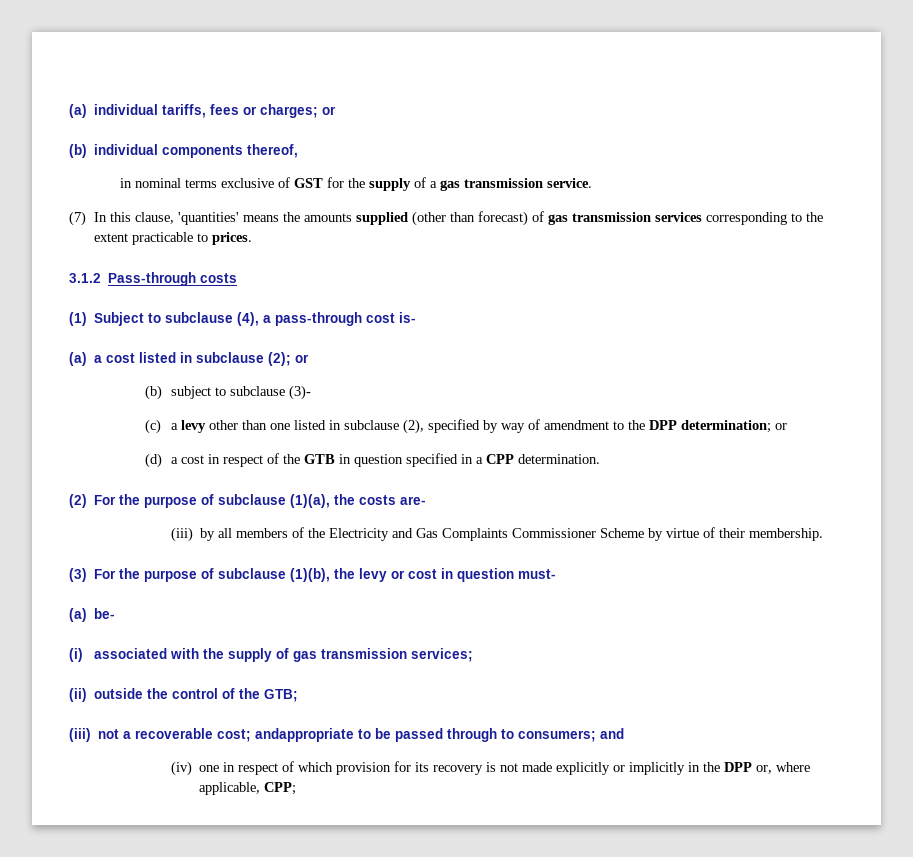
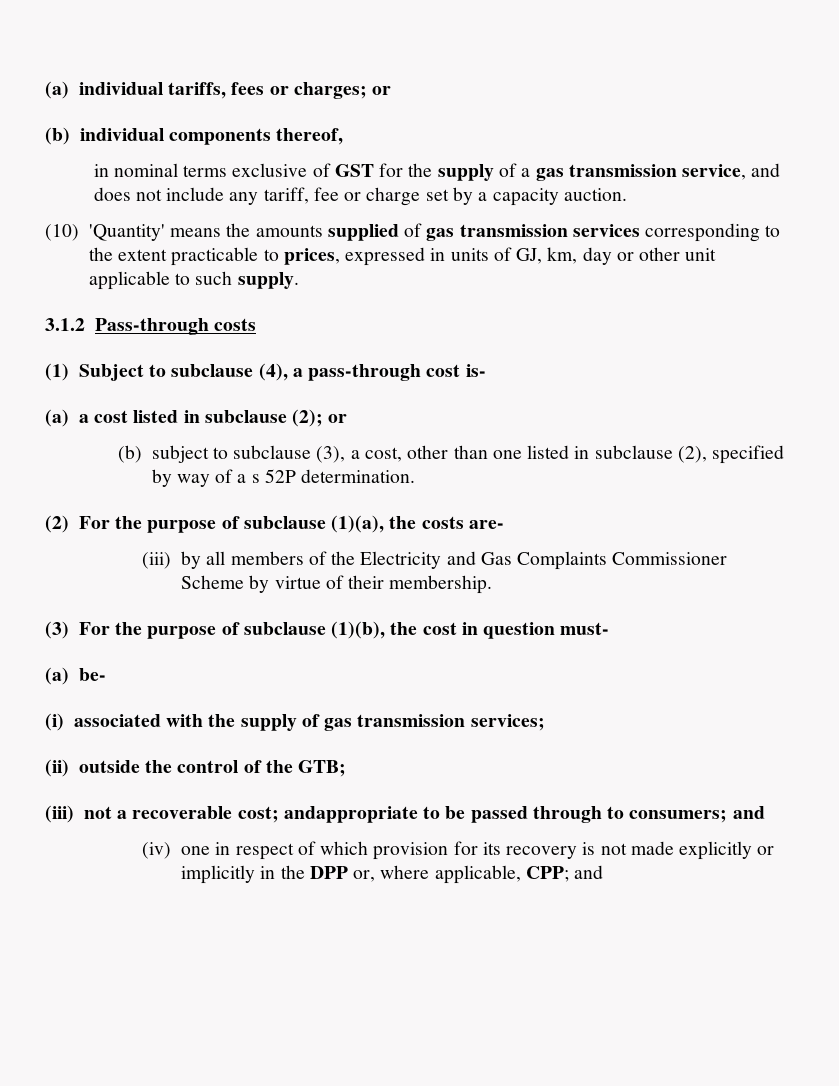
- in nominal terms exclusive of GST for the supply of a gas transmission service.
- (7) In this clause, 'quantities' means the amounts supplied (other than forecast) of gas transmission services corresponding to the extent practicable to prices.
+ in nominal terms exclusive of GST for the supply of a gas transmission service, and does not include any tariff, fee or charge set by a capacity auction.
+ (10) 'Quantity' means the amounts supplied of gas transmission services corresponding to the extent practicable to prices, expressed in units of GJ, km, day or other unit applicable to such supply.
- (b) subject to subclause (3)-
- (c) a levy other than one listed in subclause (2), specified by way of amendment to the DPP determination; or
- (d) a cost in respect of the GTB in question specified in a CPP determination.
+ (b) subject to subclause (3), a cost, other than one listed in subclause (2), specified by way of a s 52P determination.
- (3) For the purpose of subclause (1)(b), the levy or cost in question must-
+ (3) For the purpose of subclause (1)(b), the cost in question must-
- (iv) one in respect of which provision for its recovery is not made explicitly or implicitly in the DPP or, where applicable, CPP;
+ (iv) one in respect of which provision for its recovery is not made explicitly or implicitly in the DPP or, where applicable, CPP; and

